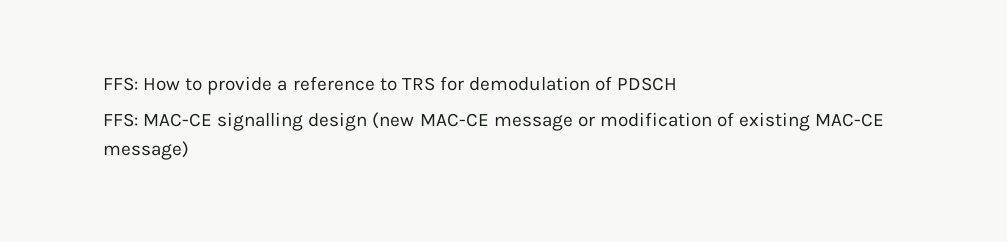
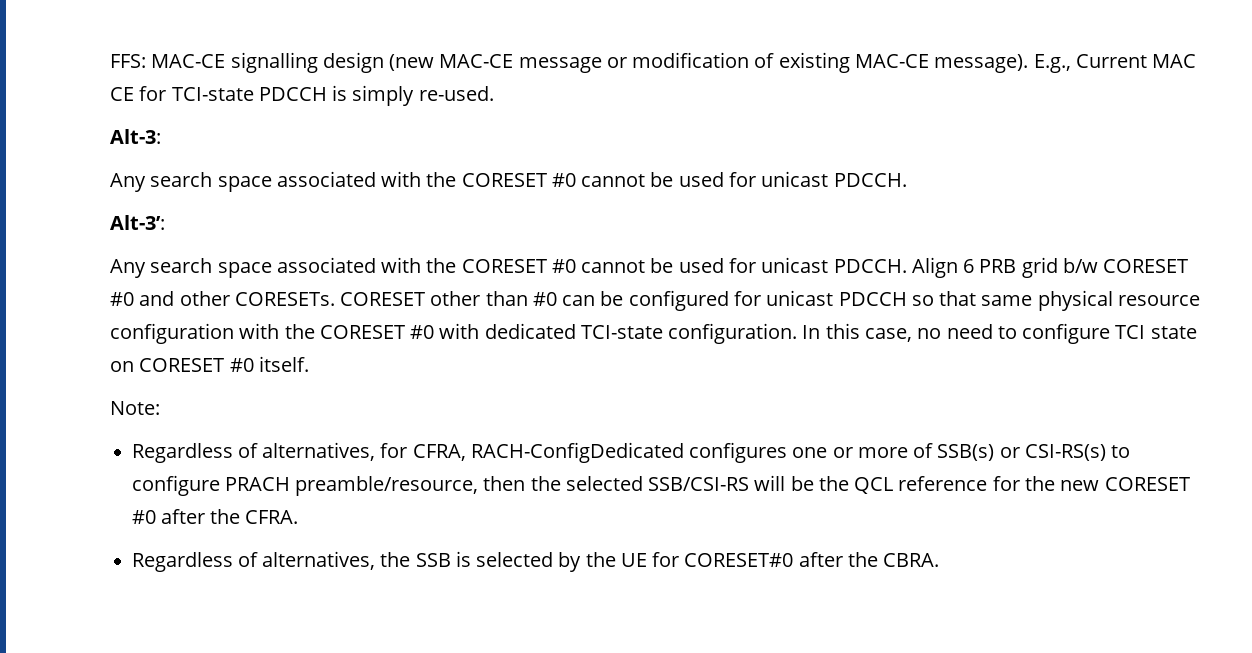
- FFS: How to provide a reference to TRS for demodulation of PDSCH
- FFS: MAC-CE signalling design (new MAC-CE message or modification of existing MAC-CE message)
+ FFS: MAC-CE signalling design (new MAC-CE message or modification of existing MAC-CE message). E.g., Current MAC CE for TCI-state PDCCH is simply re-used.
+ Alt-3:
+ Any search space associated with the CORESET #0 cannot be used for unicast PDCCH.
+ Alt-3’:
+ Any search space associated with the CORESET #0 cannot be used for unicast PDCCH. Align 6 PRB grid b/w CORESET #0 and other CORESETs. CORESET other than #0 can be configured for unicast PDCCH so that same physical resource configuration with the CORESET #0 with dedicated TCI-state configuration. In this case, no need to configure TCI state on CORESET #0 itself.
+ Note:
+ Regardless of alternatives, for CFRA, RACH-ConfigDedicated configures one or more of SSB(s) or CSI-RS(s) to configure PRACH preamble/resource, then the selected SSB/CSI-RS will be the QCL reference for the new CORESET #0 after the CFRA.
+ Regardless of alternatives, the SSB is selected by the UE for CORESET#0 after the CBRA.

